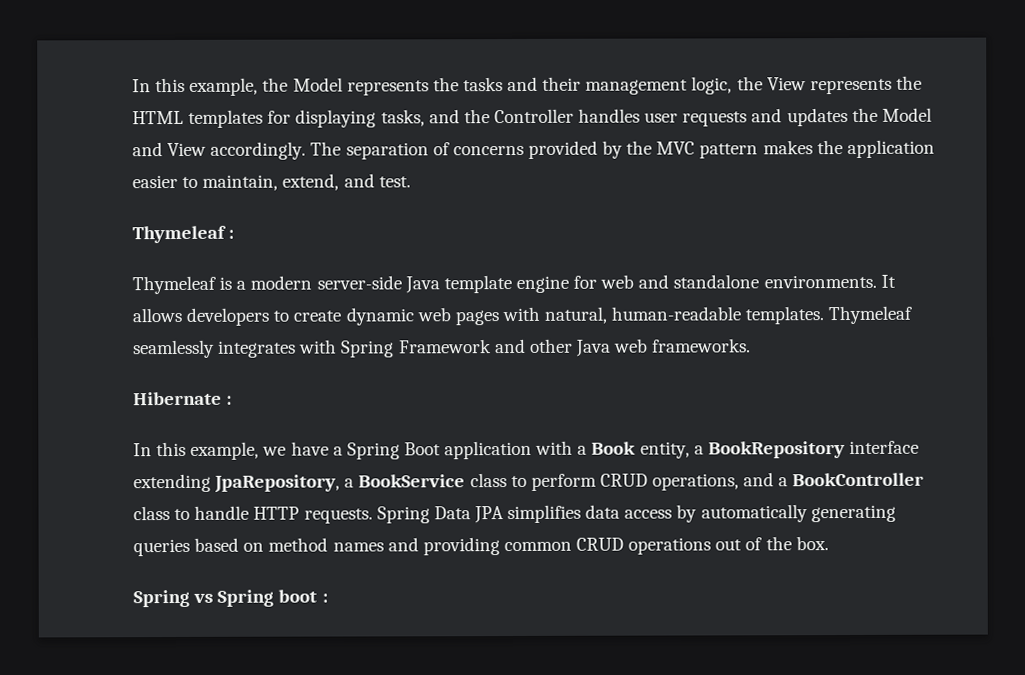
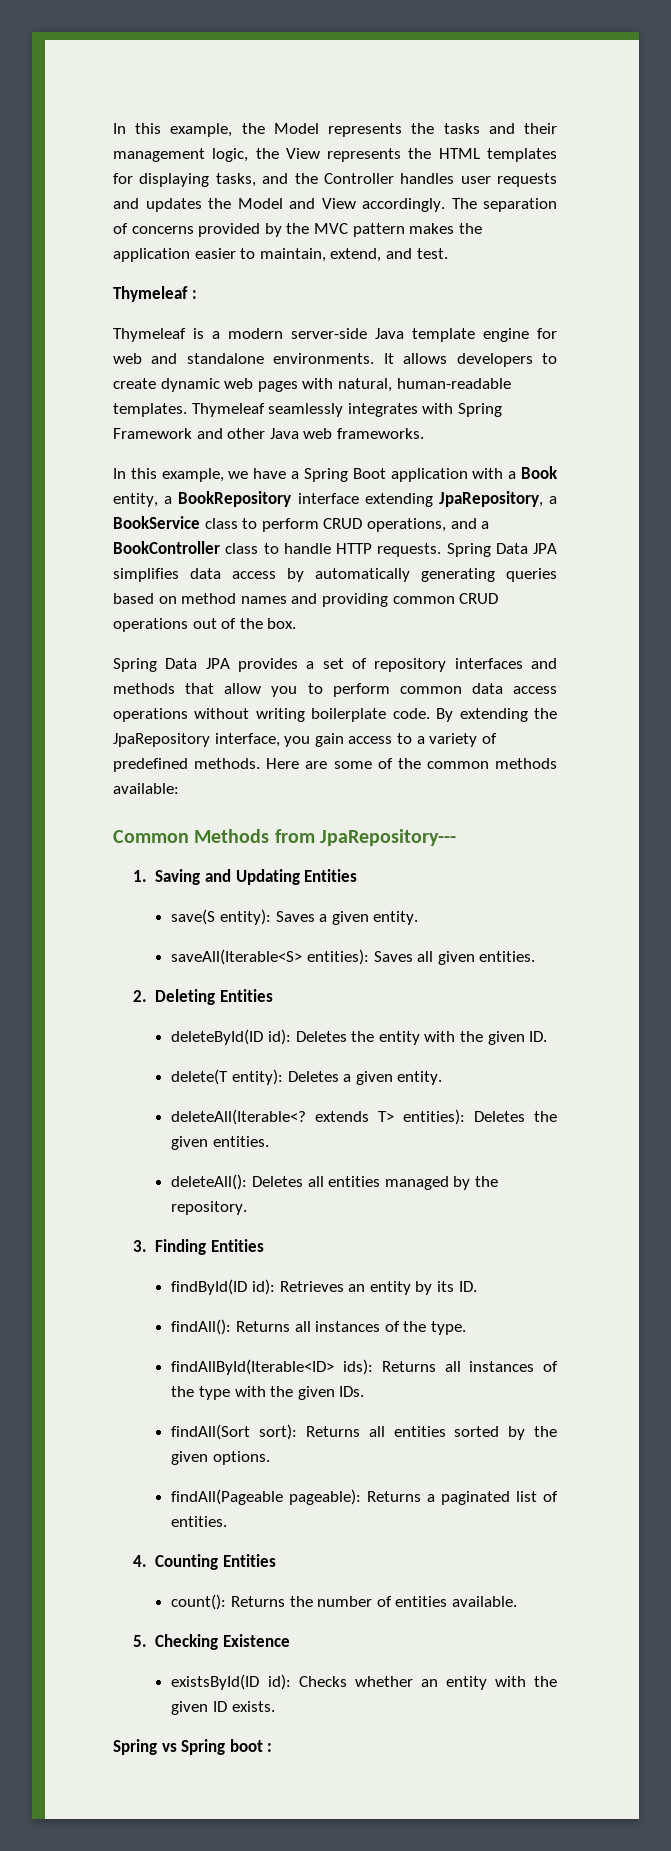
- Hibernate :
+ Spring Data JPA provides a set of repository interfaces and methods that allow you to perform common data access operations without writing boilerplate code. By extending the JpaRepository interface, you gain access to a variety of predefined methods. Here are some of the common methods available:
+ Common Methods from JpaRepository---
+ 1. Saving and Updating Entities
+ save(S entity): Saves a given entity.
+ saveAll(Iterable<S> entities): Saves all given entities.
+ 2. Deleting Entities
+ deleteById(ID id): Deletes the entity with the given ID.
+ delete(T entity): Deletes a given entity.
+ deleteAll(Iterable<? extends T> entities): Deletes the given entities.
+ deleteAll(): Deletes all entities managed by the repository.
+ 3. Finding Entities
+ findById(ID id): Retrieves an entity by its ID.
+ findAll(): Returns all instances of the type.
+ findAllById(Iterable<ID> ids): Returns all instances of the type with the given IDs.
+ findAll(Sort sort): Returns all entities sorted by the given options.
+ findAll(Pageable pageable): Returns a paginated list of entities.
+ 4. Counting Entities
+ count(): Returns the number of entities available.
+ 5. Checking Existence
+ existsById(ID id): Checks whether an entity with the given ID exists.

